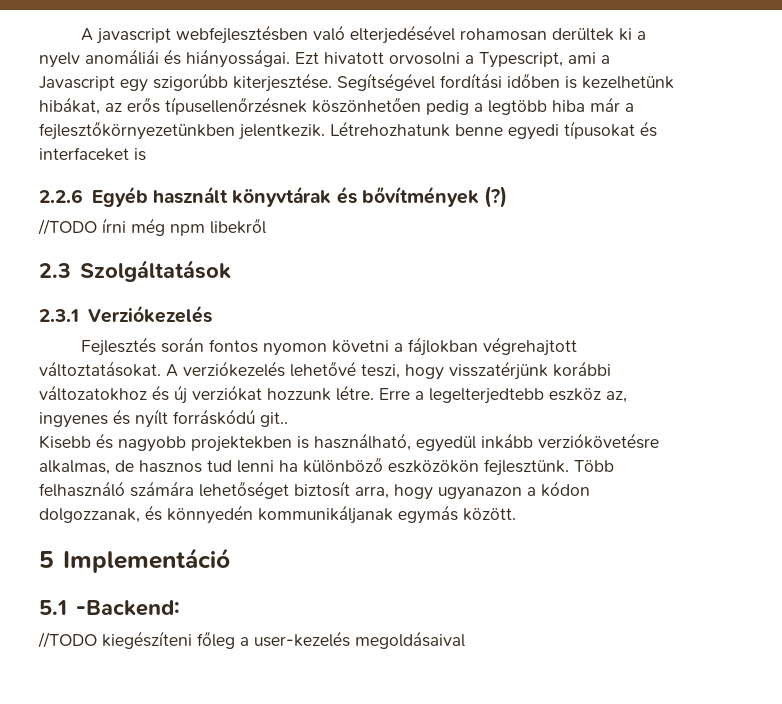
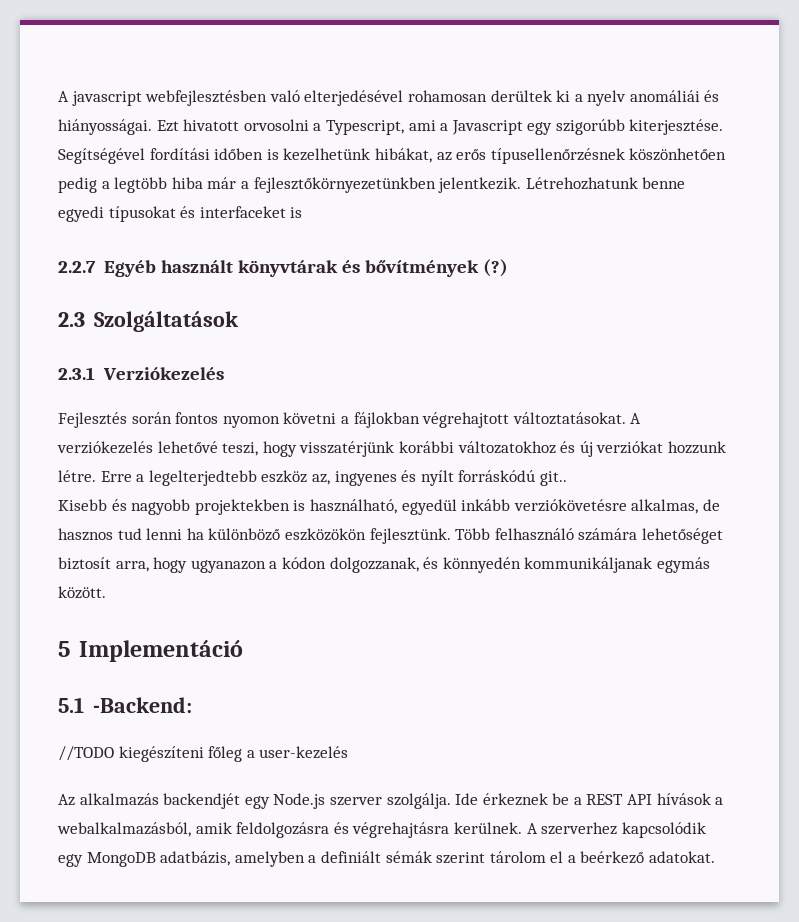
- 2.2.6 Egyéb használt könyvtárak és bővítmények (?)
+ 2.2.7 Egyéb használt könyvtárak és bővítmények (?)
- //TODO írni még npm libekről
- //TODO kiegészíteni főleg a user-kezelés megoldásaival
+ //TODO kiegészíteni főleg a user-kezelés
+ Az alkalmazás backendjét egy Node.js szerver szolgálja. Ide érkeznek be a REST API hívások a webalkalmazásból, amik feldolgozásra és végrehajtásra kerülnek. A szerverhez kapcsolódik egy MongoDB adatbázis, amelyben a definiált sémák szerint tárolom el a beérkező adatokat.

